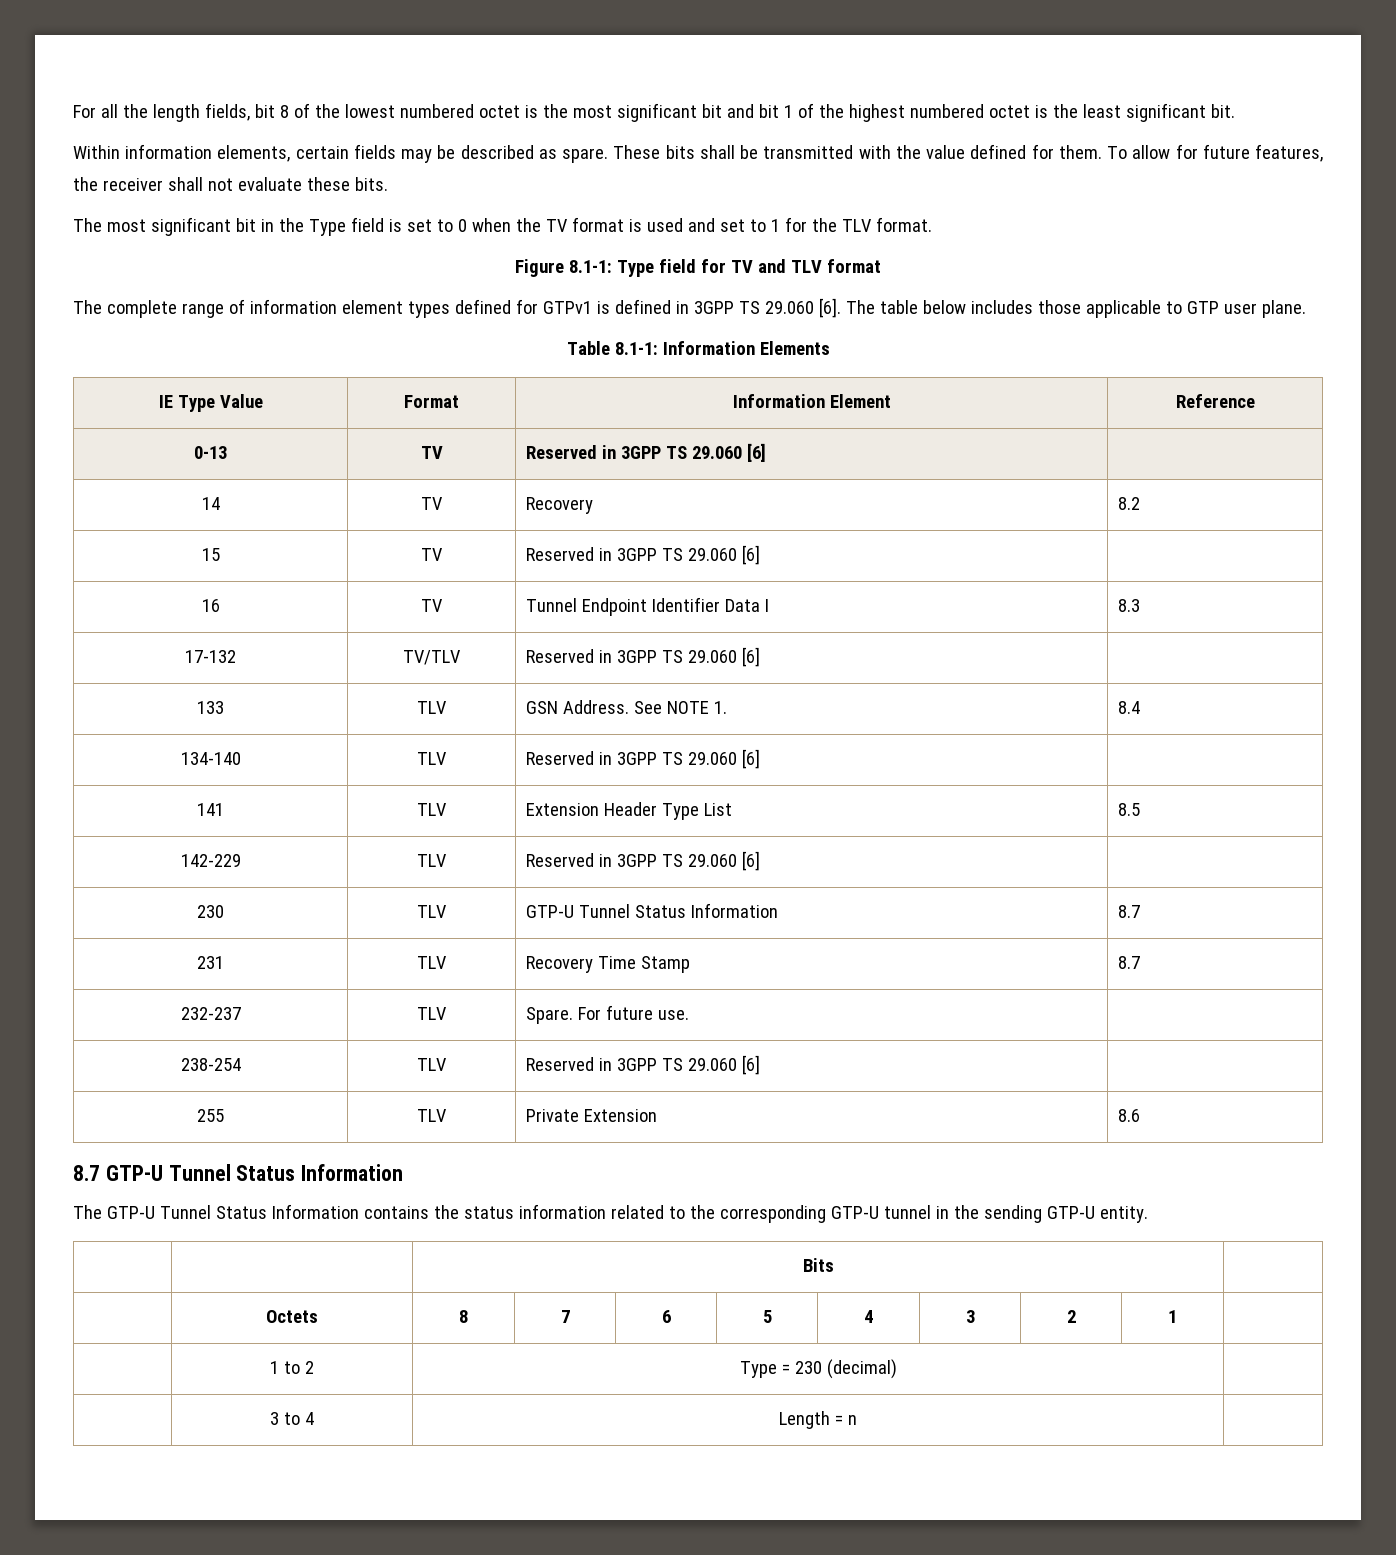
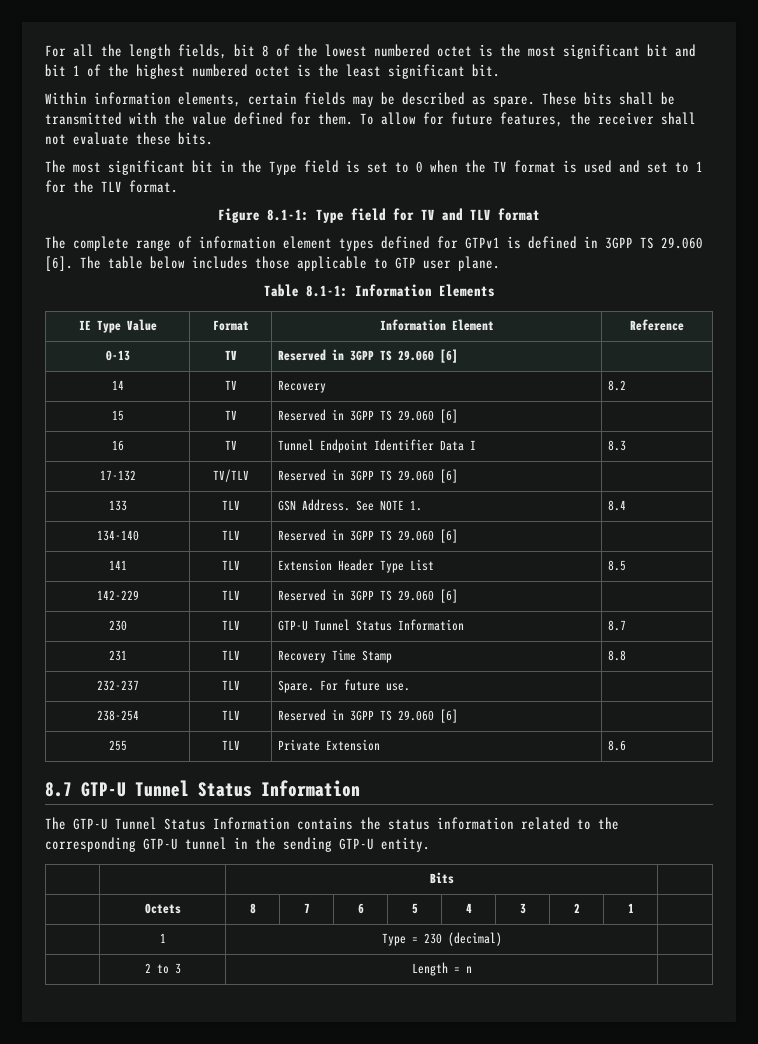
- 231 | TLV | Recovery Time Stamp | 8.7
+ 231 | TLV | Recovery Time Stamp | 8.8
- | 1 to 2 | Type = 230 (decimal) |
+ | 1 | Type = 230 (decimal) |
- | 3 to 4 | Length = n |
+ | 2 to 3 | Length = n |

